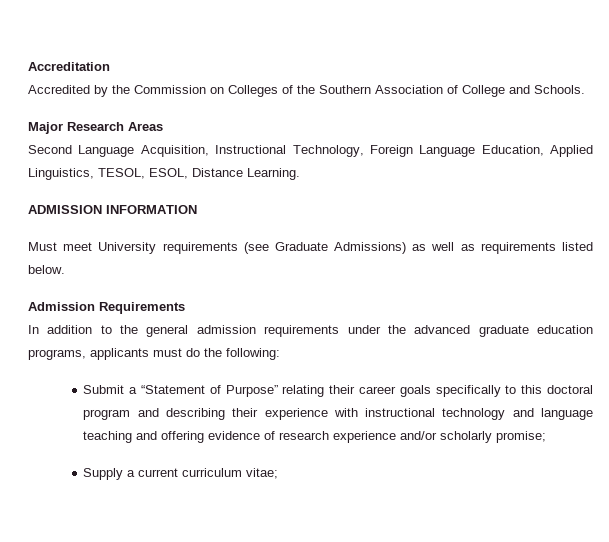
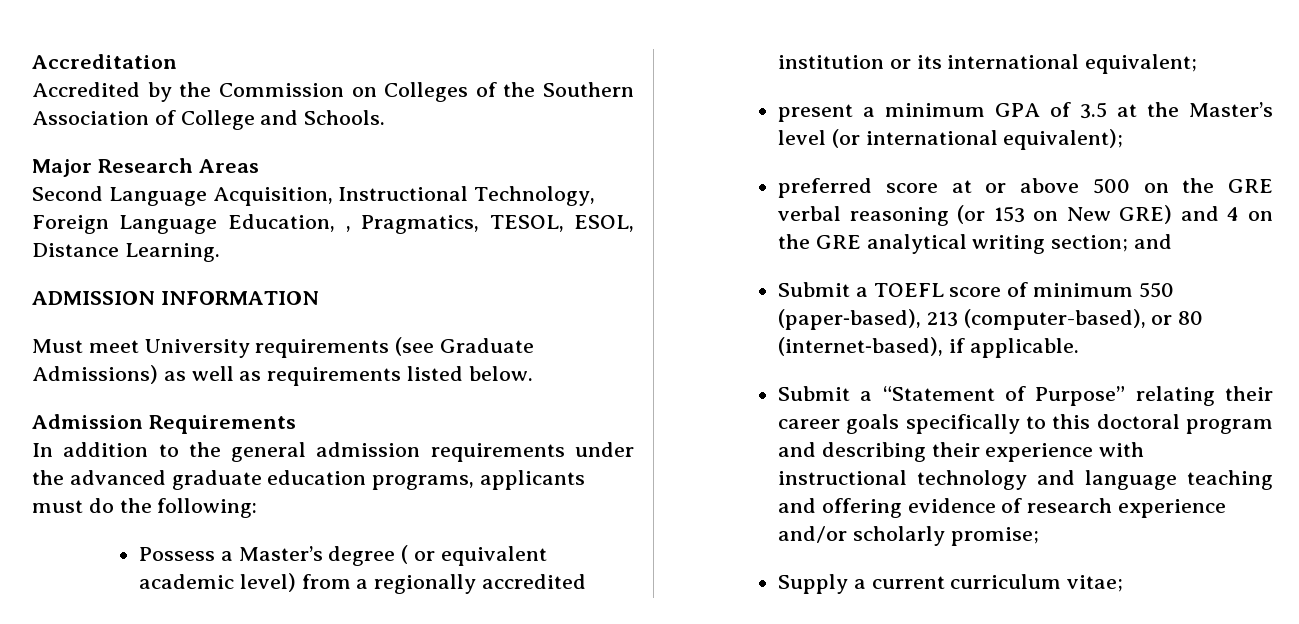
- Second Language Acquisition, Instructional Technology, Foreign Language Education, Applied Linguistics, TESOL, ESOL, Distance Learning.
+ Second Language Acquisition, Instructional Technology, Foreign Language Education, , Pragmatics, TESOL, ESOL, Distance Learning.
+ Possess a Master’s degree ( or equivalent academic level) from a regionally accredited institution or its international equivalent;
+ present a minimum GPA of 3.5 at the Master’s level (or international equivalent);
+ preferred score at or above 500 on the GRE verbal reasoning (or 153 on New GRE) and 4 on the GRE analytical writing section; and
+ Submit a TOEFL score of minimum 550 (paper‐based), 213 (computer-based), or 80 (internet‐based), if applicable.

